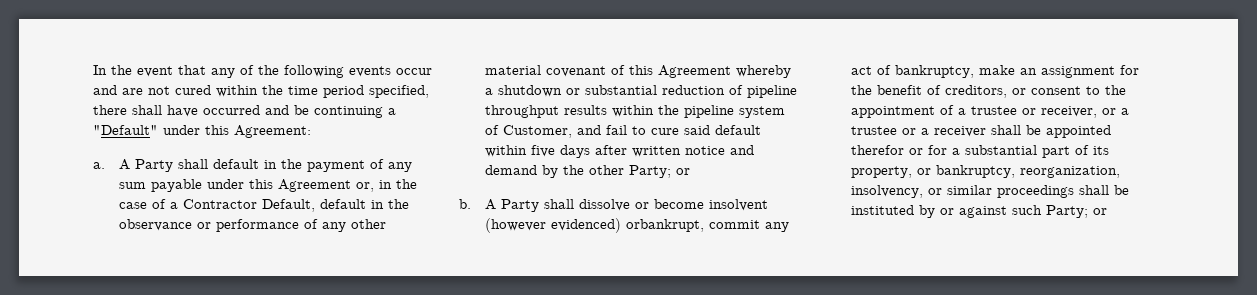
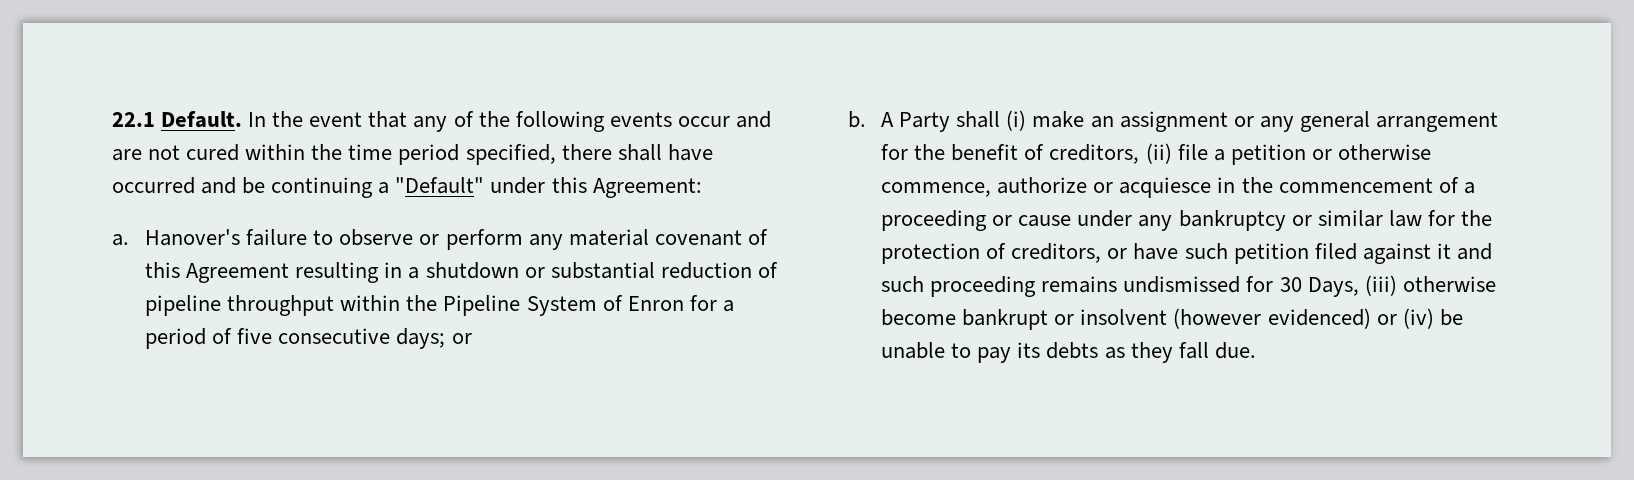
+ 22.1 Default.
- A Party shall default in the payment of any sum payable under this Agreement or, in the case of a Contractor Default, default in the observance or performance of any other material covenant of this Agreement whereby a shutdown or substantial reduction of pipeline throughput results within the pipeline system of Customer, and fail to cure said default within five days after written notice and demand by the other Party; or
+ Hanover's failure to observe or perform any material covenant of this Agreement resulting in a shutdown or substantial reduction of pipeline throughput within the Pipeline System of Enron for a period of five consecutive days; or
- A Party shall dissolve or become insolvent (however evidenced) orbankrupt, commit any act of bankruptcy, make an assignment for the benefit of creditors, or consent to the appointment of a trustee or receiver, or a trustee or a receiver shall be appointed therefor or for a substantial part of its property, or bankruptcy, reorganization, insolvency, or similar proceedings shall be instituted by or against such Party; or
+ A Party shall (i) make an assignment or any general arrangement for the benefit of creditors, (ii) file a petition or otherwise commence, authorize or acquiesce in the commencement of a proceeding or cause under any bankruptcy or similar law for the protection of creditors, or have such petition filed against it and such proceeding remains undismissed for 30 Days, (iii) otherwise become bankrupt or insolvent (however evidenced) or (iv) be unable to pay its debts as they fall due.

